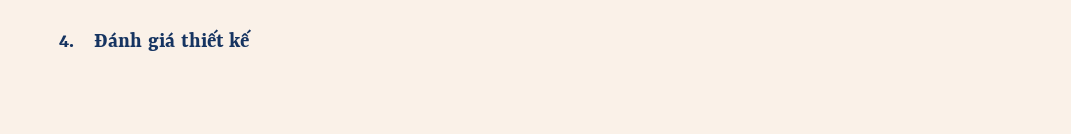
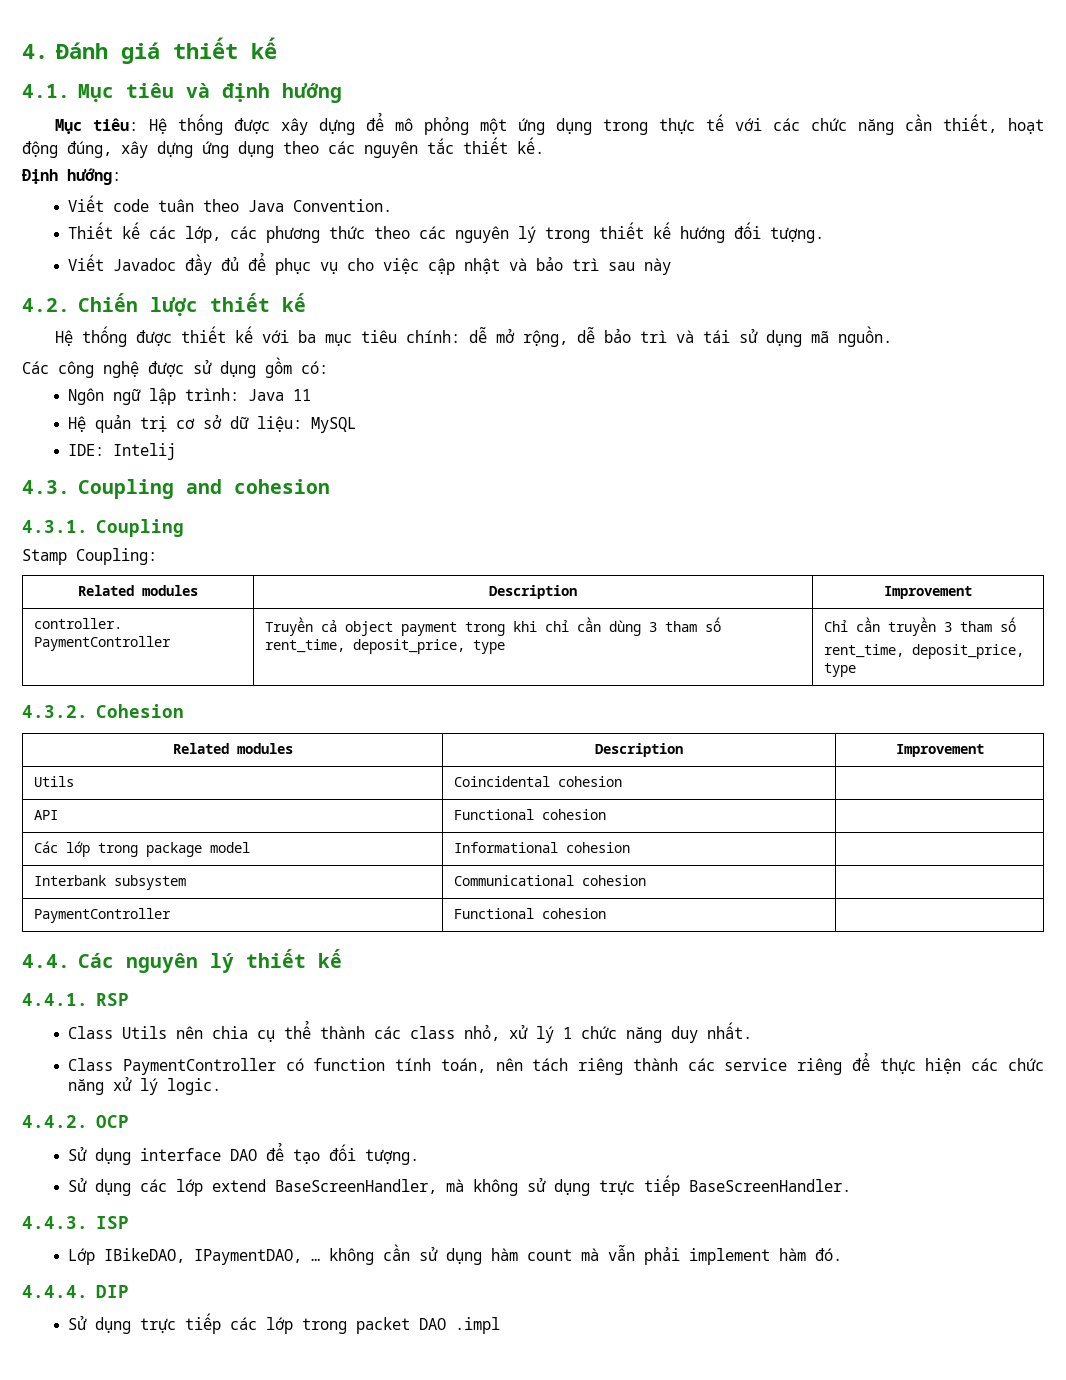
+ 4.1. Mục tiêu và định hướng
+ Mục tiêu: Hệ thống được xây dựng để mô phỏng một ứng dụng trong thực tế với các chức năng cần thiết, hoạt động đúng, xây dựng ứng dụng theo các nguyên tắc thiết kế.
+ Định hướng:
+ Viết code tuân theo Java Convention.
+ Thiết kế các lớp, các phương thức theo các nguyên lý trong thiết kế hướng đối tượng.
+ Viết Javadoc đầy đủ để phục vụ cho việc cập nhật và bảo trì sau này
+ 4.2. Chiến lược thiết kế
+ Hệ thống được thiết kế với ba mục tiêu chính: dễ mở rộng, dễ bảo trì và tái sử dụng mã nguồn.
+ Các công nghệ được sử dụng gồm có:
+ Ngôn ngữ lập trình: Java 11
+ Hệ quản trị cơ sở dữ liệu: MySQL
+ IDE: Intelij
+ 4.3. Coupling and cohesion
+ 4.3.1. Coupling
+ Stamp Coupling:
+ Related modules | Description | Improvement
+ controller. PaymentController | Truyền cả object payment trong khi chỉ cần dùng 3 tham số rent_time, deposit_price, type | Chỉ cần truyền 3 tham số
+ rent_time, deposit_price, type
+ 4.3.2. Cohesion
+ Related modules | Description | Improvement
+ Utils | Coincidental cohesion |
+ API | Functional cohesion |
+ Các lớp trong package model | Informational cohesion |
+ Interbank subsystem | Communicational cohesion |
+ PaymentController | Functional cohesion |
+ 4.4. Các nguyên lý thiết kế
+ 4.4.1. RSP
+ Class Utils nên chia cụ thể thành các class nhỏ, xử lý 1 chức năng duy nhất.
+ Class PaymentController có function tính toán, nên tách riêng thành các service riêng để thực hiện các chức năng xử lý logic.
+ 4.4.2. OCP
+ Sử dụng interface DAO để tạo đối tượng.
+ Sử dụng các lớp extend BaseScreenHandler, mà không sử dụng trực tiếp BaseScreenHandler.
+ 4.4.3. ISP
+ Lớp IBikeDAO, IPaymentDAO, … không cần sử dụng hàm count mà vẫn phải implement hàm đó.
+ 4.4.4. DIP
+ Sử dụng trực tiếp các lớp trong packet DAO .impl

